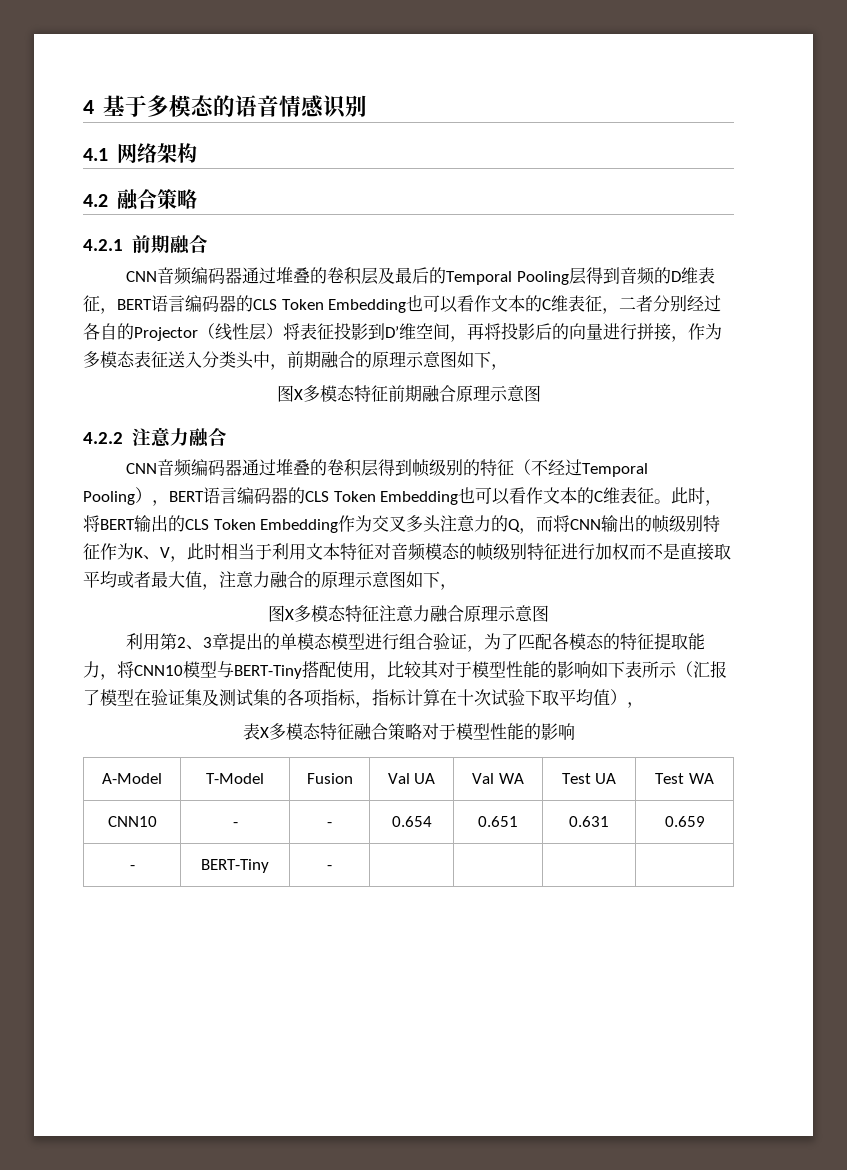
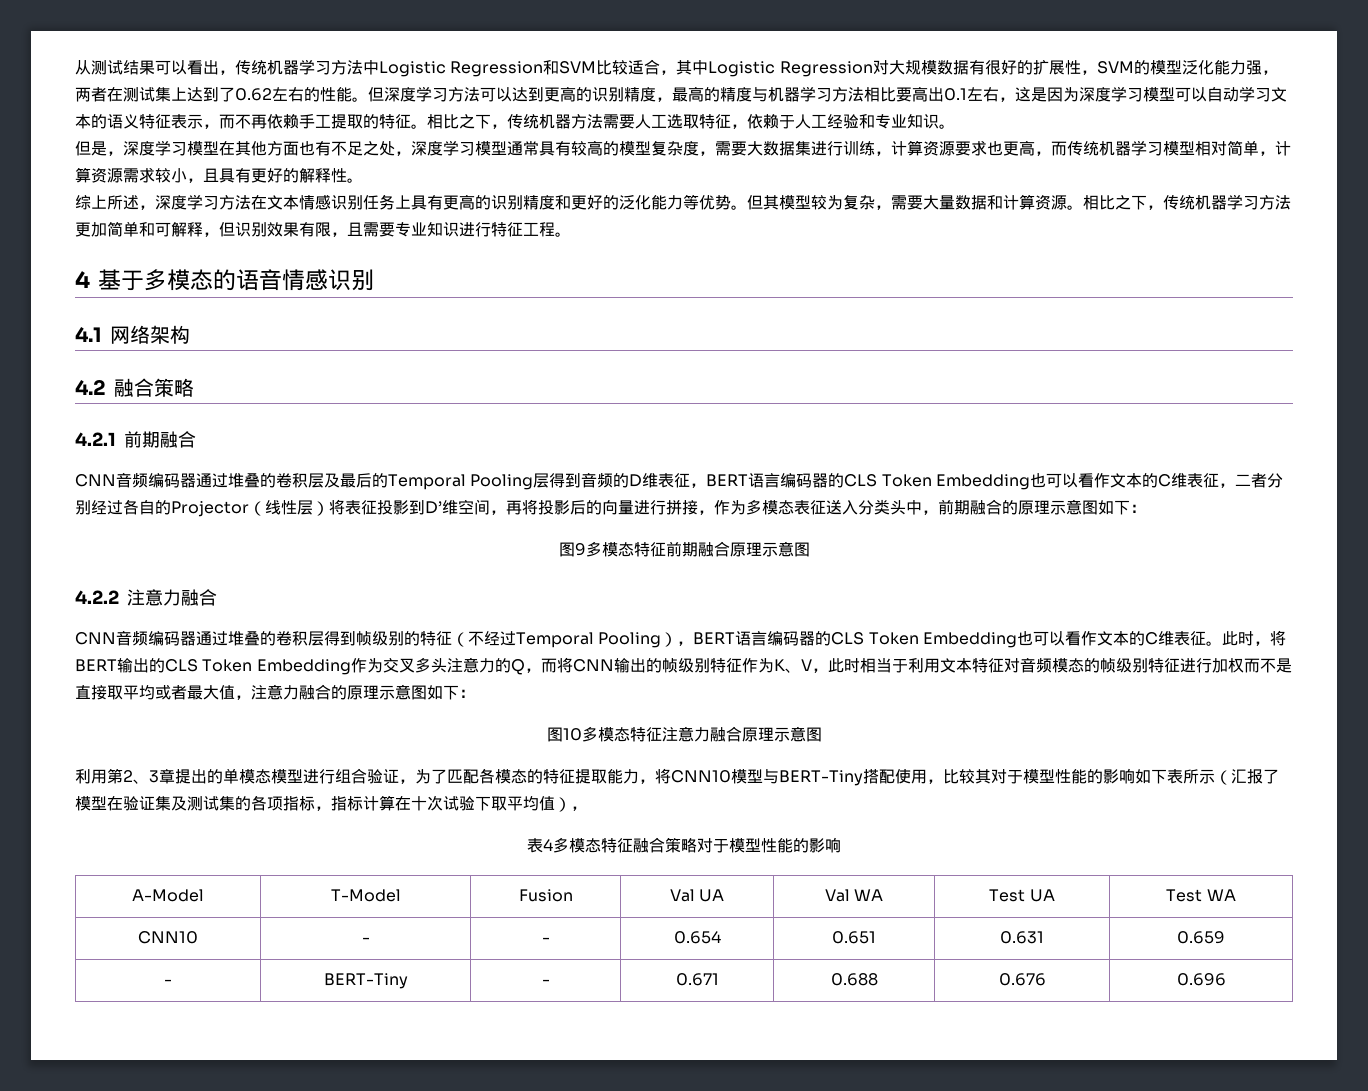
+ 从测试结果可以看出，传统机器学习方法中Logistic Regression和SVM比较适合，其中Logistic Regression对大规模数据有很好的扩展性，SVM的模型泛化能力强，两者在测试集上达到了0.62左右的性能。但深度学习方法可以达到更高的识别精度，最高的精度与机器学习方法相比要高出0.1左右，这是因为深度学习模型可以自动学习文本的语义特征表示，而不再依赖手工提取的特征。相比之下，传统机器方法需要人工选取特征，依赖于人工经验和专业知识。
+ 但是，深度学习模型在其他方面也有不足之处，深度学习模型通常具有较高的模型复杂度，需要大数据集进行训练，计算资源要求也更高，而传统机器学习模型相对简单，计算资源需求较小，且具有更好的解释性。
+ 综上所述，深度学习方法在文本情感识别任务上具有更高的识别精度和更好的泛化能力等优势。但其模型较为复杂，需要大量数据和计算资源。相比之下，传统机器学习方法更加简单和可解释，但识别效果有限，且需要专业知识进行特征工程。
- CNN音频编码器通过堆叠的卷积层及最后的Temporal Pooling层得到音频的D维表征，BERT语言编码器的CLS Token Embedding也可以看作文本的C维表征，二者分别经过各自的Projector（线性层）将表征投影到D’维空间，再将投影后的向量进行拼接，作为多模态表征送入分类头中，前期融合的原理示意图如下，
- 图X多模态特征前期融合原理示意图
+ CNN音频编码器通过堆叠的卷积层及最后的Temporal Pooling层得到音频的D维表征，BERT语言编码器的CLS Token Embedding也可以看作文本的C维表征，二者分别经过各自的Projector（线性层）将表征投影到D’维空间，再将投影后的向量进行拼接，作为多模态表征送入分类头中，前期融合的原理示意图如下：
+ 图9多模态特征前期融合原理示意图
- 此时，将BERT输出的CLS Token Embedding作为交叉多头注意力的Q，而将CNN输出的帧级别特征作为K、V，此时相当于利用文本特征对音频模态的帧级别特征进行加权而不是直接取平均或者最大值，注意力融合的原理示意图如下，
- 图X多模态特征注意力融合原理示意图
+ 此时，将BERT输出的CLS Token Embedding作为交叉多头注意力的Q，而将CNN输出的帧级别特征作为K、V，此时相当于利用文本特征对音频模态的帧级别特征进行加权而不是直接取平均或者最大值，注意力融合的原理示意图如下：
+ 图10多模态特征注意力融合原理示意图
- 表X多模态特征融合策略对于模型性能的影响
+ 表4多模态特征融合策略对于模型性能的影响
- - | BERT-Tiny | - | | | |
+ - | BERT-Tiny | - | 0.671 | 0.688 | 0.676 | 0.696

